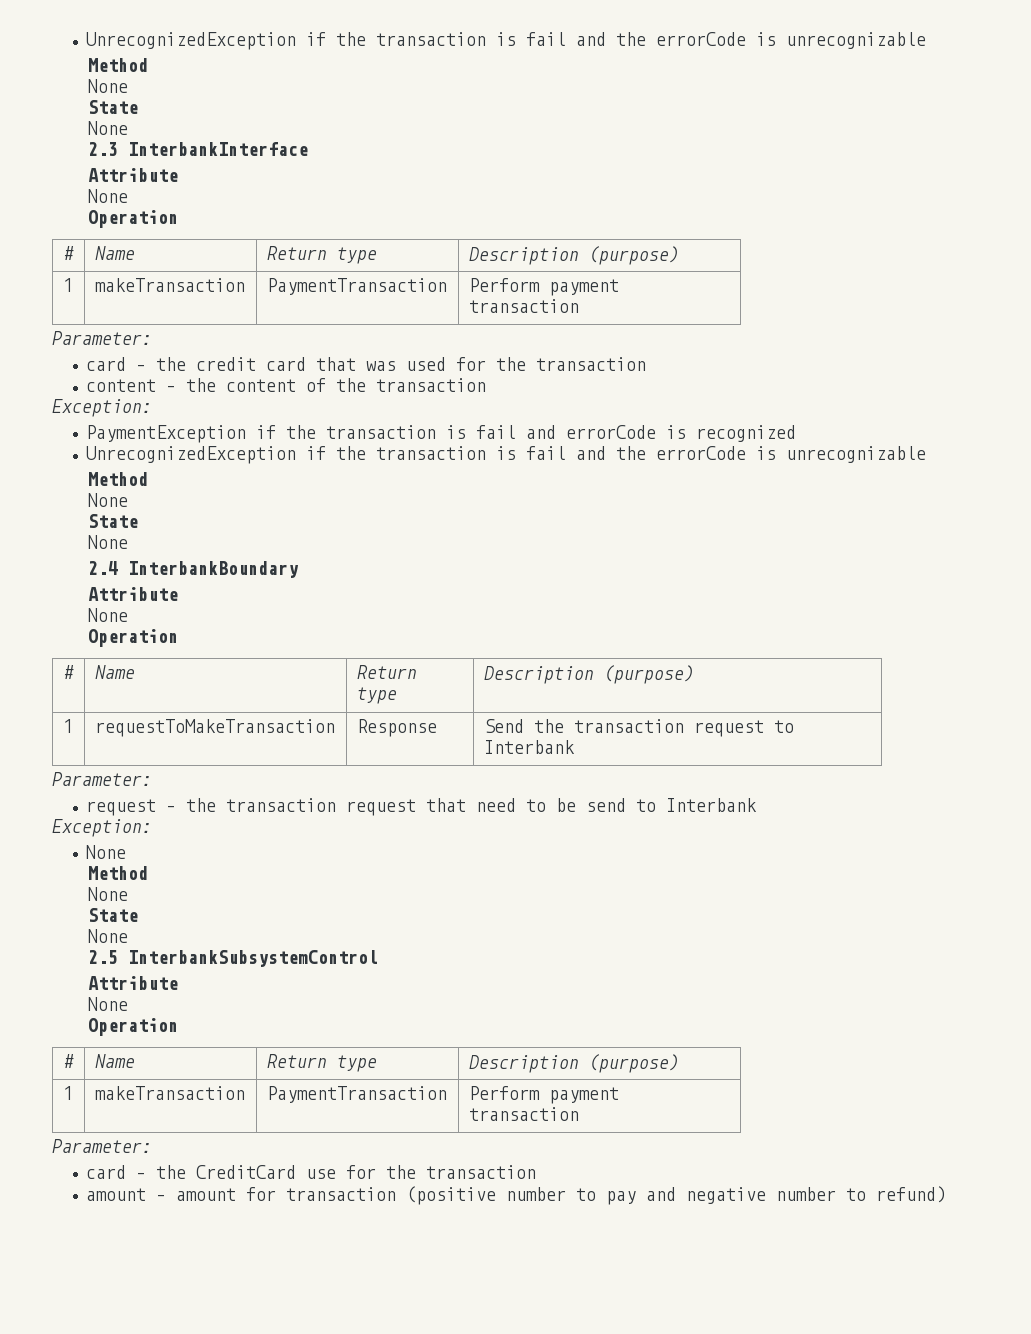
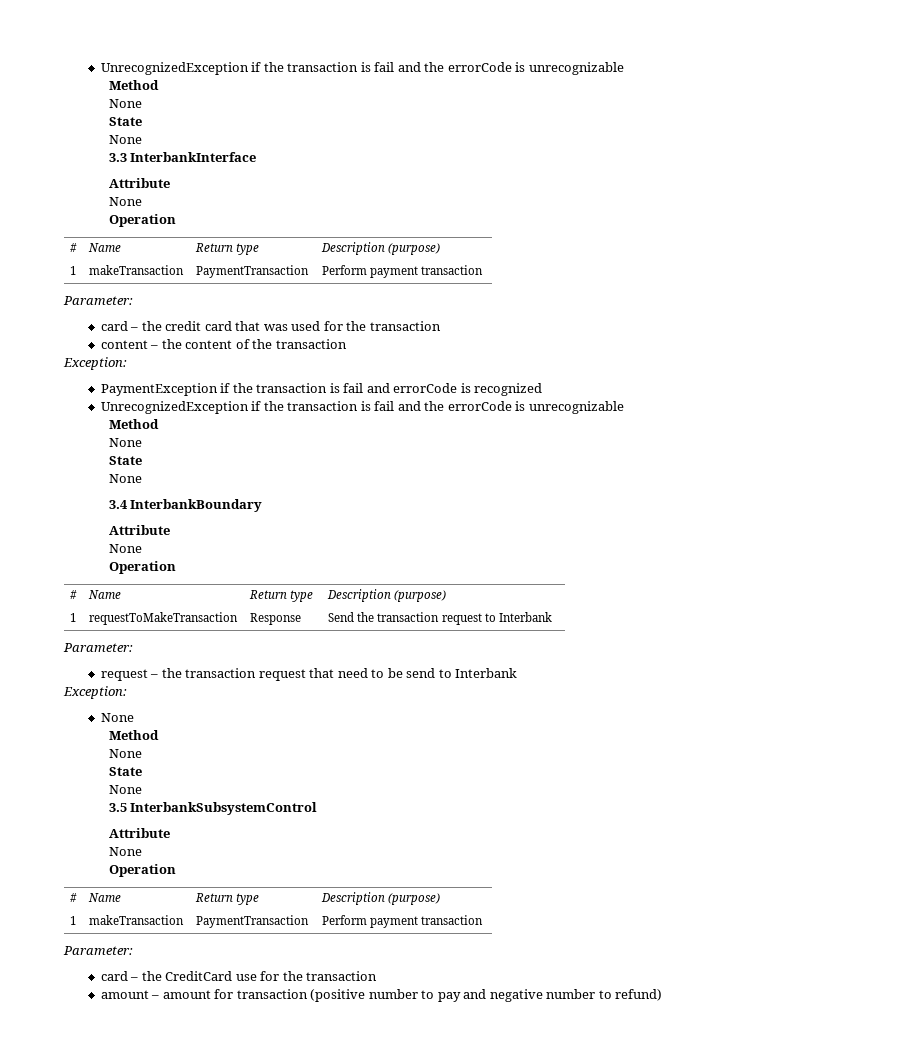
- 2.3 InterbankInterface
+ 3.3 InterbankInterface
- 2.4 InterbankBoundary
+ 3.4 InterbankBoundary
- 2.5 InterbankSubsystemControl
+ 3.5 InterbankSubsystemControl

